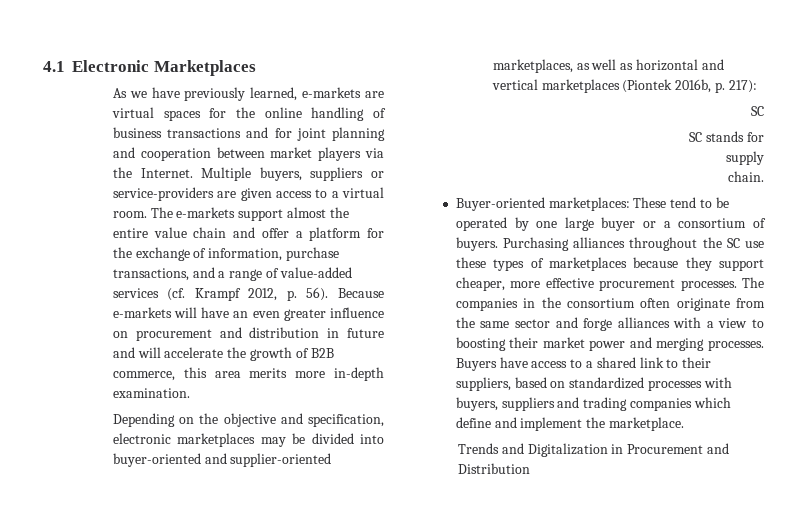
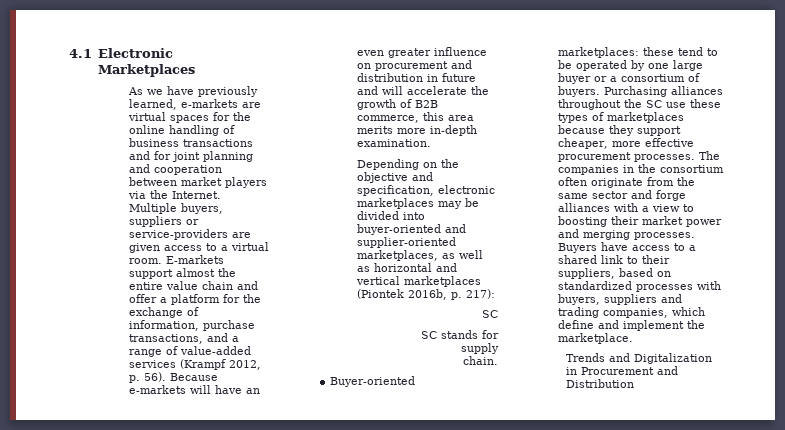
- The e-markets support almost the entire value chain and offer a platform for the exchange of information, purchase transactions, and a range of value-added services (cf. Krampf 2012, p. 56).
+ E-markets support almost the entire value chain and offer a platform for the exchange of information, purchase transactions, and a range of value-added services (Krampf 2012, p. 56).
- Buyer-oriented marketplaces: These tend to be operated by one large buyer or a consortium of buyers.
+ Buyer-oriented marketplaces: these tend to be operated by one large buyer or a consortium of buyers.
- Buyers have access to a shared link to their suppliers, based on standardized processes with buyers, suppliers and trading companies which define and implement the marketplace.
+ Buyers have access to a shared link to their suppliers, based on standardized processes with buyers, suppliers and trading companies, which define and implement the marketplace.

